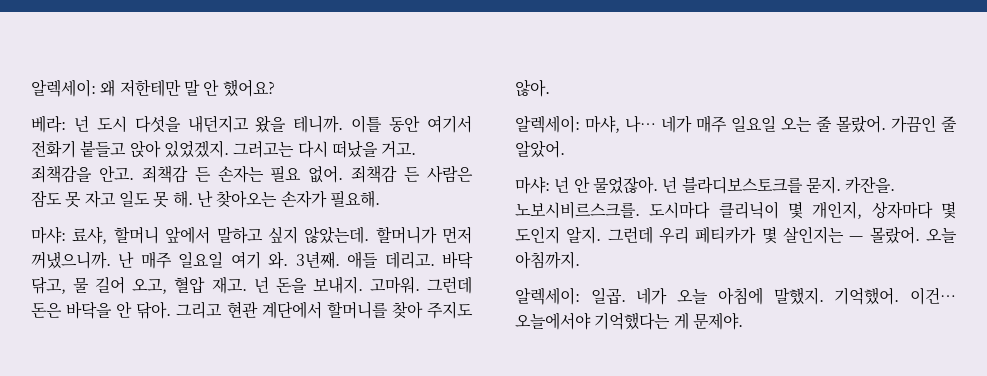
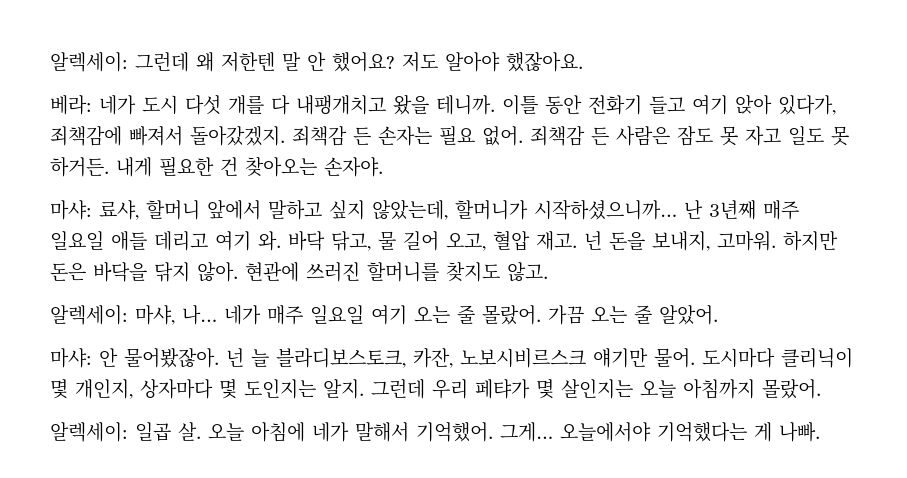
- 알렉세이: 왜 저한테만 말 안 했어요?
- 베라: 넌 도시 다섯을 내던지고 왔을 테니까. 이틀 동안 여기서 전화기 붙들고 앉아 있었겠지. 그러고는 다시 떠났을 거고. 죄책감을 안고.
+ 알렉세이: 그런데 왜 저한텐 말 안 했어요? 저도 알아야 했잖아요.
+ 베라: 네가 도시 다섯 개를 다 내팽개치고 왔을 테니까. 이틀 동안 전화기 들고 여기 앉아 있다가, 죄책감에 빠져서 돌아갔겠지.
- 죄책감 든 사람은 잠도 못 자고 일도 못 해. 난 찾아오는 손자가 필요해.
+ 죄책감 든 사람은 잠도 못 자고 일도 못 하거든. 내게 필요한 건 찾아오는 손자야.
- 마샤: 료샤, 할머니 앞에서 말하고 싶지 않았는데. 할머니가 먼저 꺼냈으니까. 난 매주 일요일 여기 와. 3년째. 애들 데리고.
+ 마샤: 료샤, 할머니 앞에서 말하고 싶지 않았는데, 할머니가 시작하셨으니까… 난 3년째 매주 일요일 애들 데리고 여기 와.
- 넌 돈을 보내지. 고마워. 그런데 돈은 바닥을 안 닦아. 그리고 현관 계단에서 할머니를 찾아 주지도 않아.
+ 넌 돈을 보내지, 고마워. 하지만 돈은 바닥을 닦지 않아. 현관에 쓰러진 할머니를 찾지도 않고.
- 네가 매주 일요일 오는 줄 몰랐어.
+ 네가 매주 일요일 여기 오는 줄 몰랐어.
- 가끔인 줄 알았어.
+ 가끔 오는 줄 알았어.
- 마샤: 넌 안 물었잖아. 넌 블라디보스토크를 묻지. 카잔을. 노보시비르스크를.
+ 마샤: 안 물어봤잖아. 넌 늘 블라디보스토크, 카잔, 노보시비르스크 얘기만 물어.
- 도시마다 클리닉이 몇 개인지, 상자마다 몇 도인지 알지.
+ 도시마다 클리닉이 몇 개인지, 상자마다 몇 도인지는 알지.
- 그런데 우리 페티카가 몇 살인지는 — 몰랐어. 오늘 아침까지.
- 알렉세이: 일곱. 네가 오늘 아침에 말했지. 기억했어. 이건…
+ 그런데 우리 페탸가 몇 살인지는 오늘 아침까지 몰랐어.
+ 알렉세이: 일곱 살. 오늘 아침에 네가 말해서 기억했어. 그게…
- 오늘에서야 기억했다는 게 문제야.
+ 오늘에서야 기억했다는 게 나빠.

